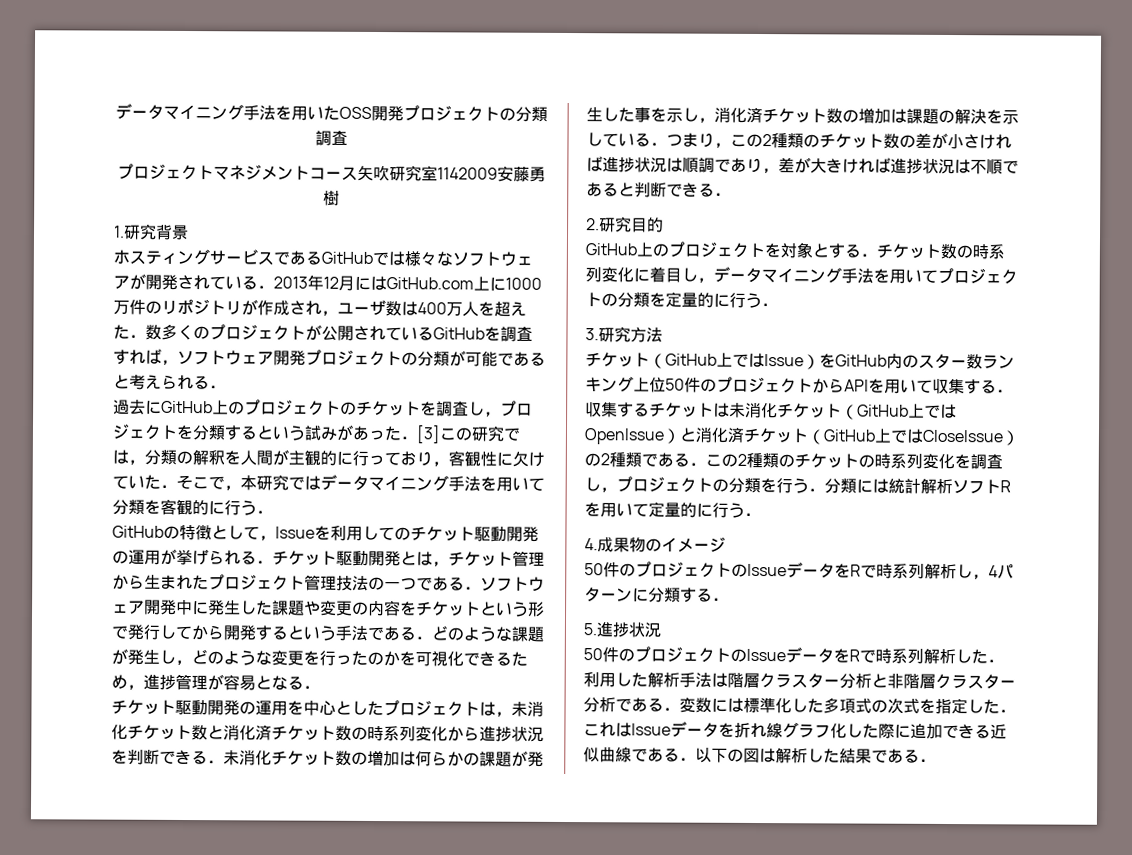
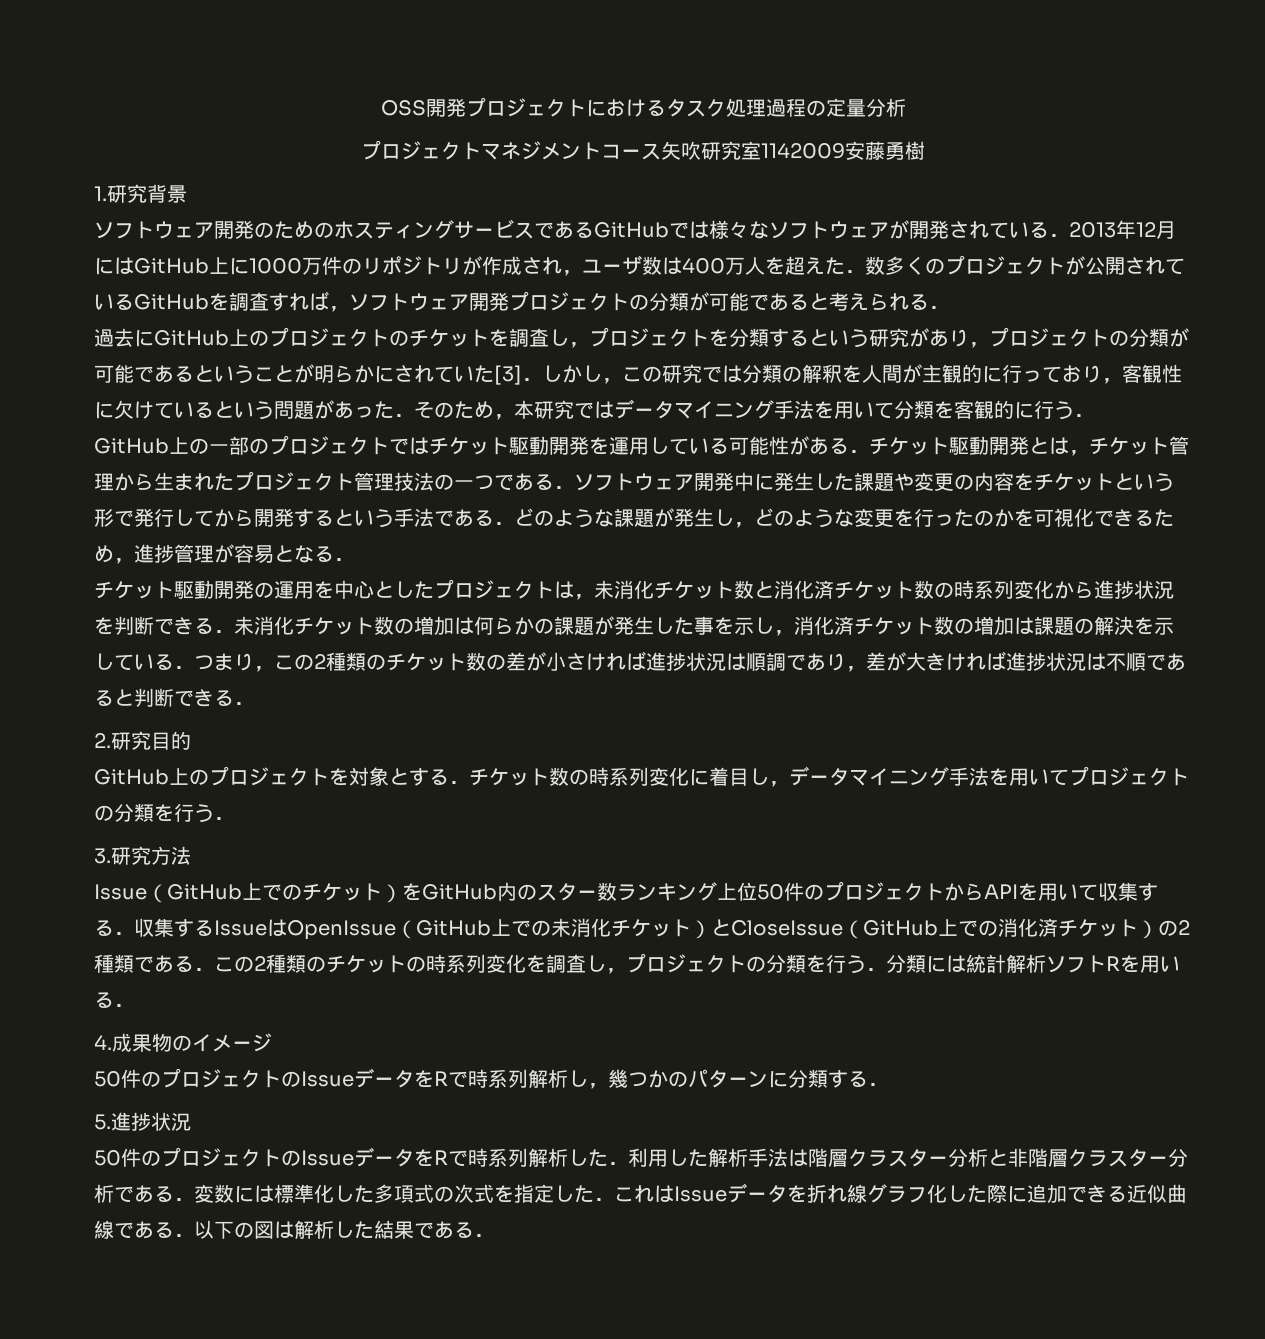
- データマイニング手法を用いたOSS開発プロジェクトの分類調査
+ OSS開発プロジェクトにおけるタスク処理過程の定量分析
- ホスティングサービスであるGitHubでは様々なソフトウェアが開発されている．2013年12月にはGitHub.com上に1000万件のリポジトリが作成され，ユーザ数は400万人を超えた．数多くのプロジェクトが公開されているGitHubを調査すれば，ソフトウェア開発プロジェクトの分類が可能であると考えられる．
+ ソフトウェア開発のためのホスティングサービスであるGitHubでは様々なソフトウェアが開発されている．2013年12月にはGitHub上に1000万件のリポジトリが作成され，ユーザ数は400万人を超えた．数多くのプロジェクトが公開されているGitHubを調査すれば，ソフトウェア開発プロジェクトの分類が可能であると考えられる．
- 過去にGitHub上のプロジェクトのチケットを調査し，プロジェクトを分類するという試みがあった．[3]この研究では，分類の解釈を人間が主観的に行っており，客観性に欠けていた．そこで，本研究ではデータマイニング手法を用いて分類を客観的に行う．
+ 過去にGitHub上のプロジェクトのチケットを調査し，プロジェクトを分類するという研究があり，プロジェクトの分類が可能であるということが明らかにされていた[3]．しかし，この研究では分類の解釈を人間が主観的に行っており，客観性に欠けているという問題があった．そのため，本研究ではデータマイニング手法を用いて分類を客観的に行う．
- GitHubの特徴として，Issueを利用してのチケット駆動開発の運用が挙げられる．チケット駆動開発とは，チケット管理から生まれたプロジェクト管理技法の一つである．ソフトウェア開発中に発生した課題や変更の内容をチケットという形で発行してから開発するという手法である．どのような課題が発生し，どのような変更を行ったのかを可視化できるため，進捗管理が容易となる．
+ GitHub上の一部のプロジェクトではチケット駆動開発を運用している可能性がある．チケット駆動開発とは，チケット管理から生まれたプロジェクト管理技法の一つである．ソフトウェア開発中に発生した課題や変更の内容をチケットという形で発行してから開発するという手法である．どのような課題が発生し，どのような変更を行ったのかを可視化できるため，進捗管理が容易となる．
- GitHub上のプロジェクトを対象とする．チケット数の時系列変化に着目し，データマイニング手法を用いてプロジェクトの分類を定量的に行う．
+ GitHub上のプロジェクトを対象とする．チケット数の時系列変化に着目し，データマイニング手法を用いてプロジェクトの分類を行う．
- チケット（GitHub上ではIssue）をGitHub内のスター数ランキング上位50件のプロジェクトからAPIを用いて収集する．収集するチケットは未消化チケット（GitHub上ではOpenIssue）と消化済チケット（GitHub上ではCloseIssue）の2種類である．この2種類のチケットの時系列変化を調査し，プロジェクトの分類を行う．分類には統計解析ソフトRを用いて定量的に行う．
+ Issue（GitHub上でのチケット）をGitHub内のスター数ランキング上位50件のプロジェクトからAPIを用いて収集する．収集するIssueはOpenIssue（GitHub上での未消化チケット）とCloseIssue（GitHub上での消化済チケット）の2種類である．この2種類のチケットの時系列変化を調査し，プロジェクトの分類を行う．分類には統計解析ソフトRを用いる．
- 50件のプロジェクトのIssueデータをRで時系列解析し，4パターンに分類する．
+ 50件のプロジェクトのIssueデータをRで時系列解析し，幾つかのパターンに分類する．

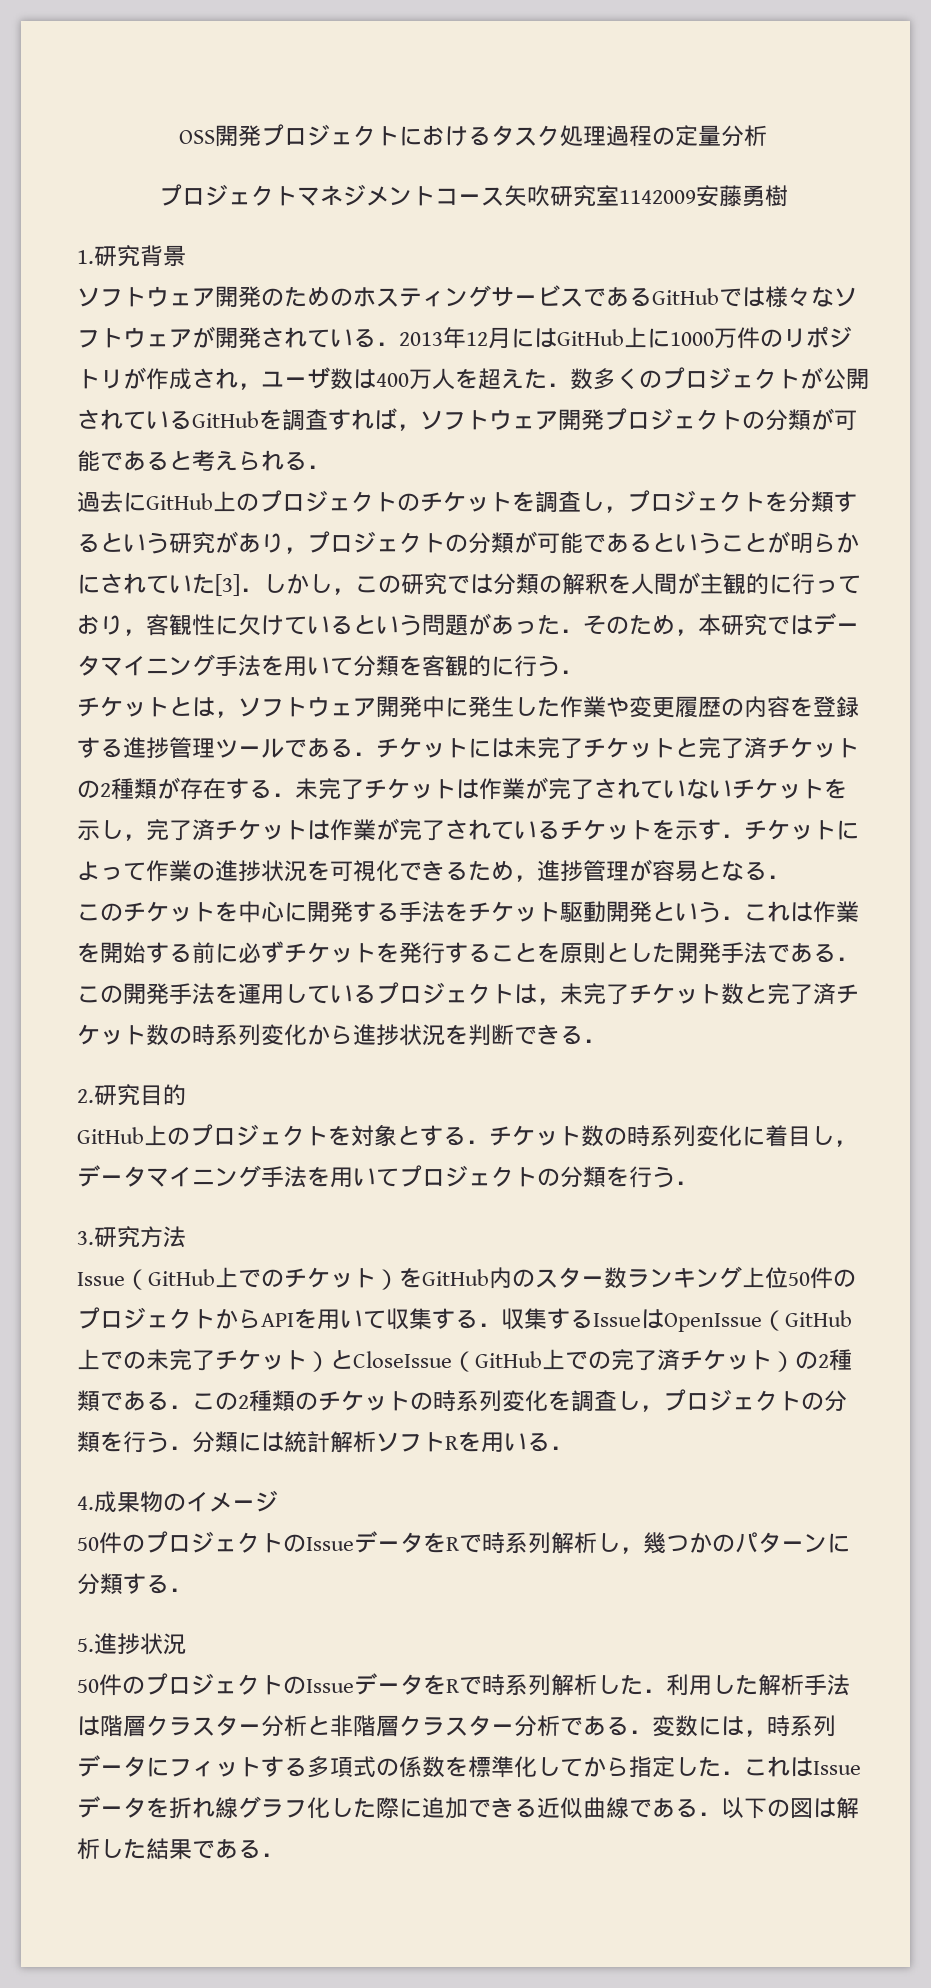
- GitHub上の一部のプロジェクトではチケット駆動開発を運用している可能性がある．チケット駆動開発とは，チケット管理から生まれたプロジェクト管理技法の一つである．ソフトウェア開発中に発生した課題や変更の内容をチケットという形で発行してから開発するという手法である．どのような課題が発生し，どのような変更を行ったのかを可視化できるため，進捗管理が容易となる．
+ チケットとは，ソフトウェア開発中に発生した作業や変更履歴の内容を登録する進捗管理ツールである．チケットには未完了チケットと完了済チケットの2種類が存在する．未完了チケットは作業が完了されていないチケットを示し，完了済チケットは作業が完了されているチケットを示す．チケットによって作業の進捗状況を可視化できるため，進捗管理が容易となる．
- チケット駆動開発の運用を中心としたプロジェクトは，未消化チケット数と消化済チケット数の時系列変化から進捗状況を判断できる．未消化チケット数の増加は何らかの課題が発生した事を示し，消化済チケット数の増加は課題の解決を示している．つまり，この2種類のチケット数の差が小さければ進捗状況は順調であり，差が大きければ進捗状況は不順であると判断できる．
+ このチケットを中心に開発する手法をチケット駆動開発という．これは作業を開始する前に必ずチケットを発行することを原則とした開発手法である．この開発手法を運用しているプロジェクトは，未完了チケット数と完了済チケット数の時系列変化から進捗状況を判断できる．
- Issue（GitHub上でのチケット）をGitHub内のスター数ランキング上位50件のプロジェクトからAPIを用いて収集する．収集するIssueはOpenIssue（GitHub上での未消化チケット）とCloseIssue（GitHub上での消化済チケット）の2種類である．この2種類のチケットの時系列変化を調査し，プロジェクトの分類を行う．分類には統計解析ソフトRを用いる．
+ Issue（GitHub上でのチケット）をGitHub内のスター数ランキング上位50件のプロジェクトからAPIを用いて収集する．収集するIssueはOpenIssue（GitHub上での未完了チケット）とCloseIssue（GitHub上での完了済チケット）の2種類である．この2種類のチケットの時系列変化を調査し，プロジェクトの分類を行う．分類には統計解析ソフトRを用いる．
- 50件のプロジェクトのIssueデータをRで時系列解析した．利用した解析手法は階層クラスター分析と非階層クラスター分析である．変数には標準化した多項式の次式を指定した．これはIssueデータを折れ線グラフ化した際に追加できる近似曲線である．以下の図は解析した結果である．
+ 50件のプロジェクトのIssueデータをRで時系列解析した．利用した解析手法は階層クラスター分析と非階層クラスター分析である．変数には，時系列データにフィットする多項式の係数を標準化してから指定した．これはIssueデータを折れ線グラフ化した際に追加できる近似曲線である．以下の図は解析した結果である．

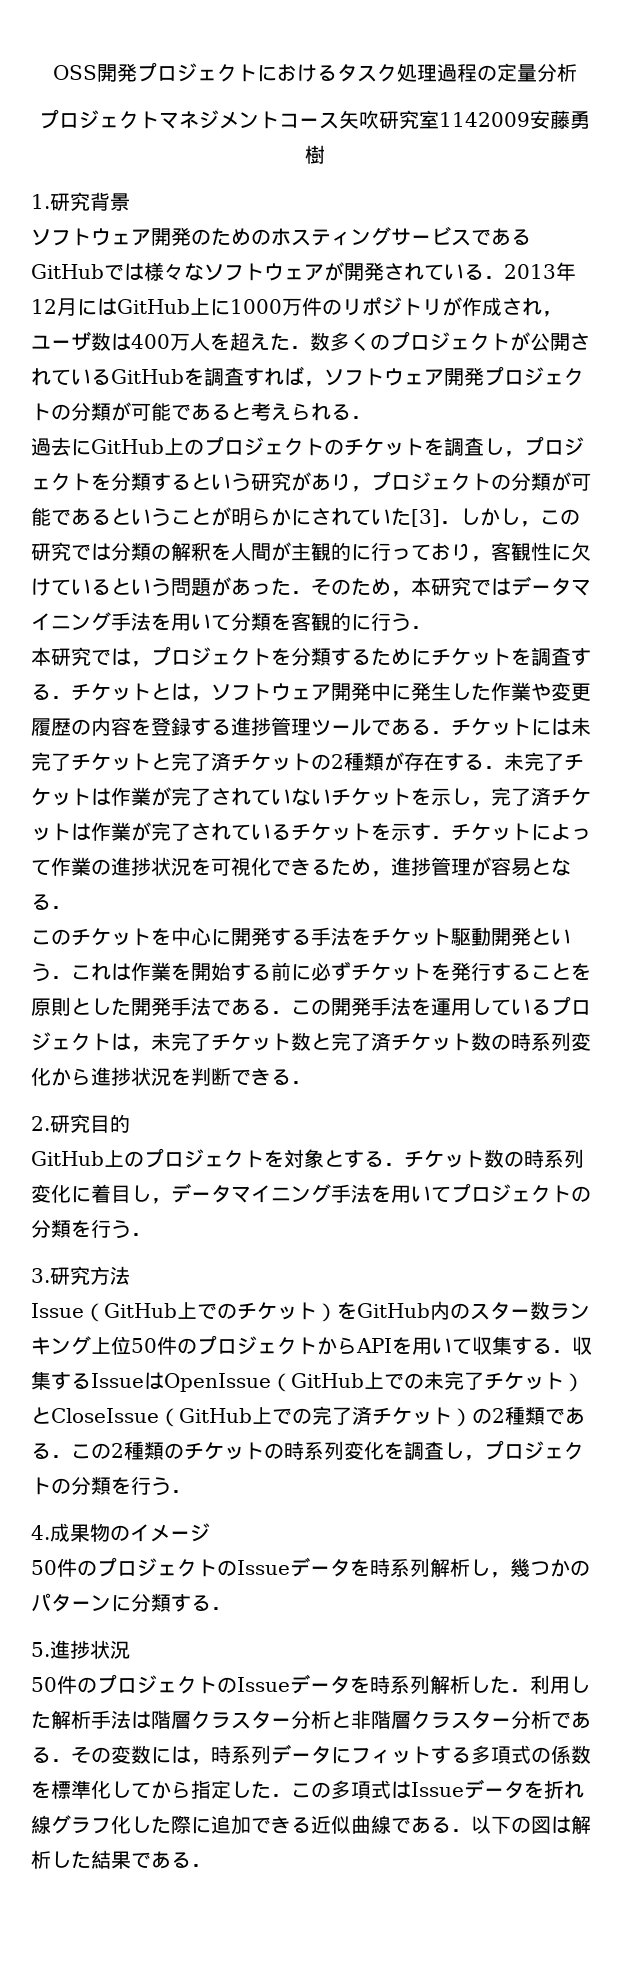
- チケットとは，ソフトウェア開発中に発生した作業や変更履歴の内容を登録する進捗管理ツールである．チケットには未完了チケットと完了済チケットの2種類が存在する．未完了チケットは作業が完了されていないチケットを示し，完了済チケットは作業が完了されているチケットを示す．チケットによって作業の進捗状況を可視化できるため，進捗管理が容易となる．
+ 本研究では，プロジェクトを分類するためにチケットを調査する．チケットとは，ソフトウェア開発中に発生した作業や変更履歴の内容を登録する進捗管理ツールである．チケットには未完了チケットと完了済チケットの2種類が存在する．未完了チケットは作業が完了されていないチケットを示し，完了済チケットは作業が完了されているチケットを示す．チケットによって作業の進捗状況を可視化できるため，進捗管理が容易となる．
- Issue（GitHub上でのチケット）をGitHub内のスター数ランキング上位50件のプロジェクトからAPIを用いて収集する．収集するIssueはOpenIssue（GitHub上での未完了チケット）とCloseIssue（GitHub上での完了済チケット）の2種類である．この2種類のチケットの時系列変化を調査し，プロジェクトの分類を行う．分類には統計解析ソフトRを用いる．
+ Issue（GitHub上でのチケット）をGitHub内のスター数ランキング上位50件のプロジェクトからAPIを用いて収集する．収集するIssueはOpenIssue（GitHub上での未完了チケット）とCloseIssue（GitHub上での完了済チケット）の2種類である．この2種類のチケットの時系列変化を調査し，プロジェクトの分類を行う．
- 50件のプロジェクトのIssueデータをRで時系列解析し，幾つかのパターンに分類する．
+ 50件のプロジェクトのIssueデータを時系列解析し，幾つかのパターンに分類する．
- 50件のプロジェクトのIssueデータをRで時系列解析した．利用した解析手法は階層クラスター分析と非階層クラスター分析である．変数には，時系列データにフィットする多項式の係数を標準化してから指定した．これはIssueデータを折れ線グラフ化した際に追加できる近似曲線である．以下の図は解析した結果である．
+ 50件のプロジェクトのIssueデータを時系列解析した．利用した解析手法は階層クラスター分析と非階層クラスター分析である．その変数には，時系列データにフィットする多項式の係数を標準化してから指定した．この多項式はIssueデータを折れ線グラフ化した際に追加できる近似曲線である．以下の図は解析した結果である．

